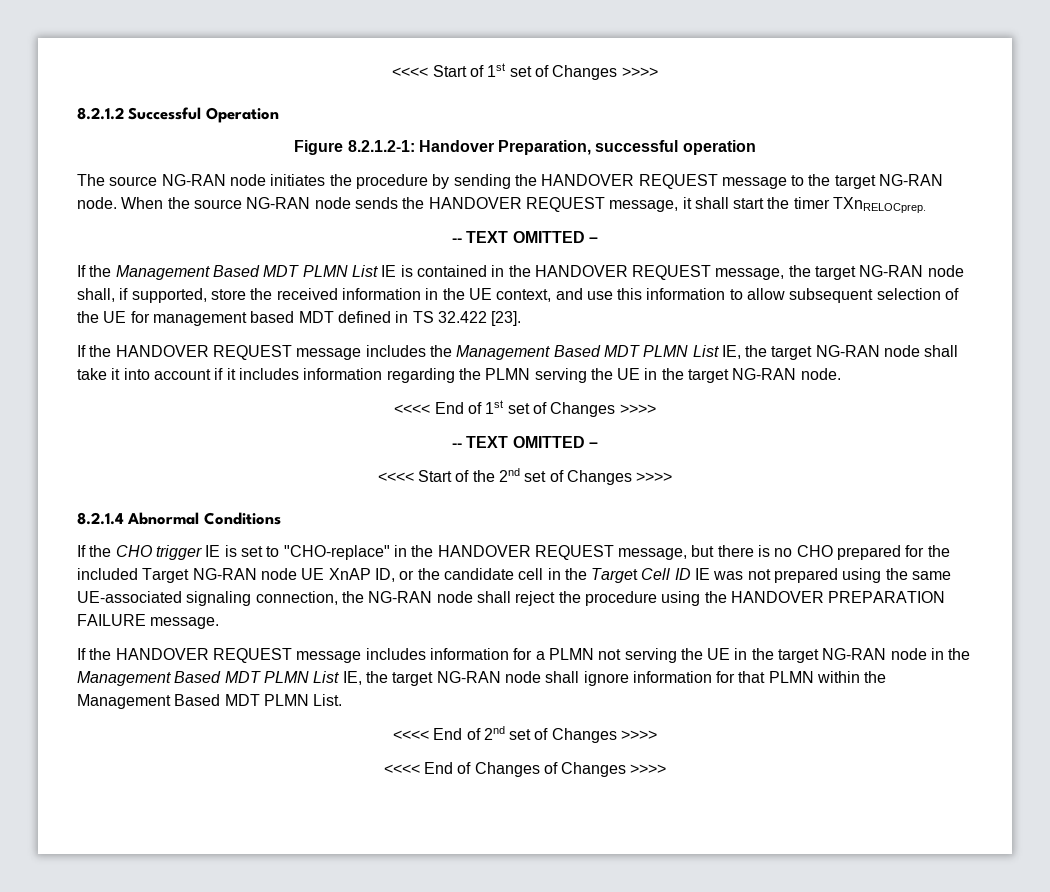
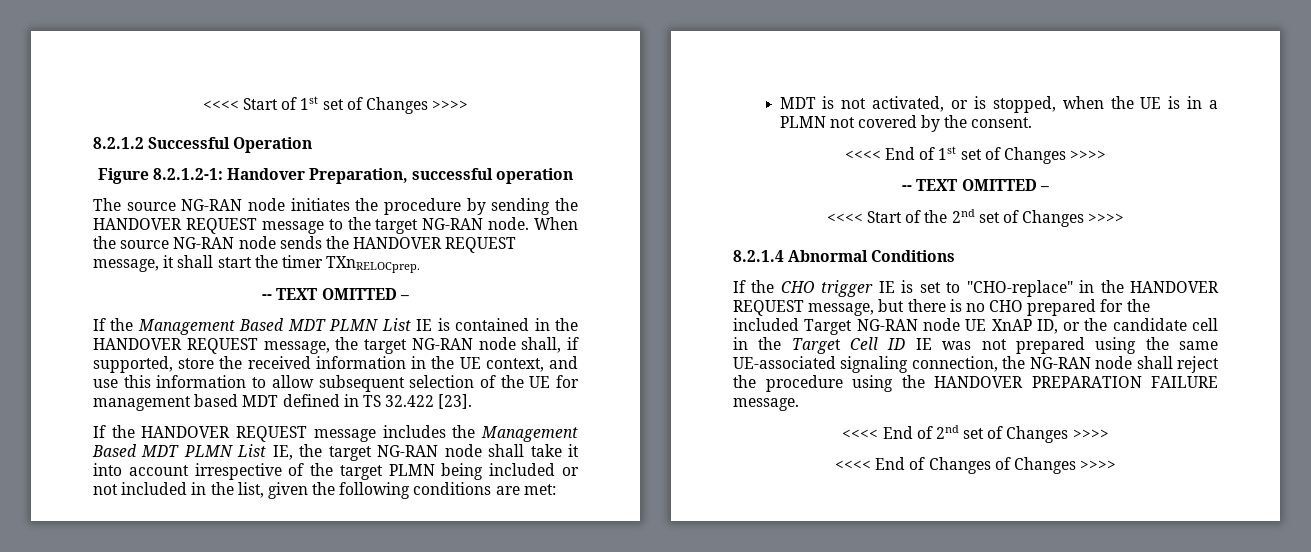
- If the HANDOVER REQUEST message includes the Management Based MDT PLMN List IE, the target NG-RAN node shall take it into account if it includes information regarding the PLMN serving the UE in the target NG-RAN node.
+ If the HANDOVER REQUEST message includes the Management Based MDT PLMN List IE, the target NG-RAN node shall take it into account irrespective of the target PLMN being included or not included in the list, given the following conditions are met:
+ MDT is not activated, or is stopped, when the UE is in a PLMN not covered by the consent.
- If the HANDOVER REQUEST message includes information for a PLMN not serving the UE in the target NG-RAN node in the Management Based MDT PLMN List IE, the target NG-RAN node shall ignore information for that PLMN within the Management Based MDT PLMN List.

